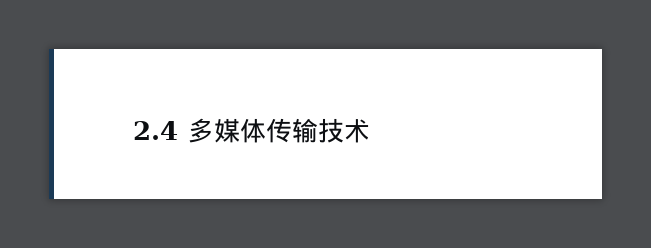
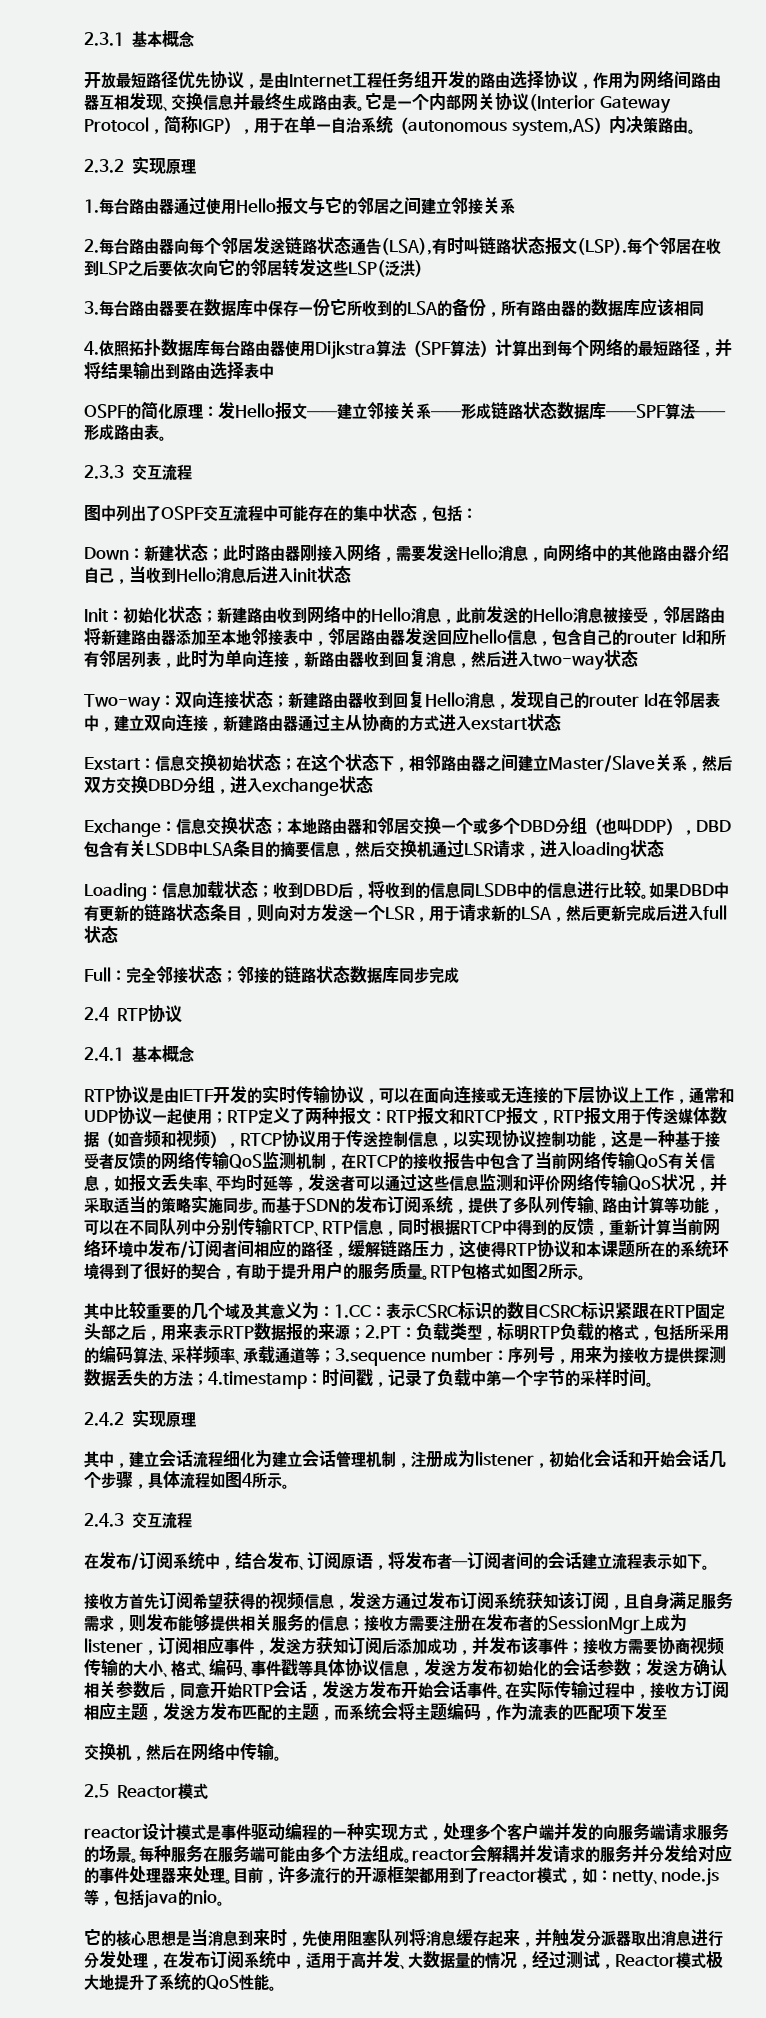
- 2.4多媒体传输技术
+ 2.3.1基本概念
+ 开放最短路径优先协议，是由Internet工程任务组开发的路由选择协议，作用为网络间路由器互相发现、交换信息并最终生成路由表。它是一个内部网关协议(Interior Gateway Protocol，简称IGP），用于在单一自治系统（autonomous system,AS）内决策路由。
+ 2.3.2实现原理
+ 1.每台路由器通过使用Hello报文与它的邻居之间建立邻接关系
+ 2.每台路由器向每个邻居发送链路状态通告(LSA),有时叫链路状态报文(LSP).每个邻居在收到LSP之后要依次向它的邻居转发这些LSP(泛洪)
+ 3.每台路由器要在数据库中保存一份它所收到的LSA的备份，所有路由器的数据库应该相同
+ 4.依照拓扑数据库每台路由器使用Dijkstra算法（SPF算法）计算出到每个网络的最短路径，并将结果输出到路由选择表中
+ OSPF的简化原理：发Hello报文——建立邻接关系——形成链路状态数据库——SPF算法——形成路由表。
+ 2.3.3交互流程
+ 图中列出了OSPF交互流程中可能存在的集中状态，包括：
+ Down：新建状态；此时路由器刚接入网络，需要发送Hello消息，向网络中的其他路由器介绍自己，当收到Hello消息后进入init状态
+ Init：初始化状态；新建路由收到网络中的Hello消息，此前发送的Hello消息被接受，邻居路由将新建路由器添加至本地邻接表中，邻居路由器发送回应hello信息，包含自己的router Id和所有邻居列表，此时为单向连接，新路由器收到回复消息，然后进入two-way状态
+ Two-way：双向连接状态；新建路由器收到回复Hello消息，发现自己的router Id在邻居表中，建立双向连接，新建路由器通过主从协商的方式进入exstart状态
+ Exstart：信息交换初始状态；在这个状态下，相邻路由器之间建立Master/Slave关系，然后双方交换DBD分组，进入exchange状态
+ Exchange：信息交换状态；本地路由器和邻居交换一个或多个DBD分组（也叫DDP），DBD包含有关LSDB中LSA条目的摘要信息，然后交换机通过LSR请求，进入loading状态
+ Loading：信息加载状态；收到DBD后，将收到的信息同LSDB中的信息进行比较。如果DBD中有更新的链路状态条目，则向对方发送一个LSR，用于请求新的LSA，然后更新完成后进入full状态
+ Full：完全邻接状态；邻接的链路状态数据库同步完成
+ 2.4 RTP协议
+ 2.4.1基本概念
+ RTP协议是由IETF开发的实时传输协议，可以在面向连接或无连接的下层协议上工作，通常和UDP协议一起使用；RTP定义了两种报文：RTP报文和RTCP报文，RTP报文用于传送媒体数据（如音频和视频），RTCP协议用于传送控制信息，以实现协议控制功能，这是一种基于接受者反馈的网络传输QoS监测机制，在RTCP的接收报告中包含了当前网络传输QoS有关信息，如报文丢失率、平均时延等，发送者可以通过这些信息监测和评价网络传输QoS状况，并采取适当的策略实施同步。而基于SDN的发布订阅系统，提供了多队列传输、路由计算等功能，可以在不同队列中分别传输RTCP、RTP信息，同时根据RTCP中得到的反馈，重新计算当前网络环境中发布/订阅者间相应的路径，缓解链路压力，这使得RTP协议和本课题所在的系统环境得到了很好的契合，有助于提升用户的服务质量。RTP包格式如图2所示。
+ 其中比较重要的几个域及其意义为：1.CC：表示CSRC标识的数目CSRC标识紧跟在RTP固定头部之后，用来表示RTP数据报的来源；2.PT：负载类型，标明RTP负载的格式，包括所采用的编码算法、采样频率、承载通道等；3.sequence number：序列号，用来为接收方提供探测数据丢失的方法；4.timestamp：时间戳，记录了负载中第一个字节的采样时间。
+ 2.4.2实现原理
+ 其中，建立会话流程细化为建立会话管理机制，注册成为listener，初始化会话和开始会话几个步骤，具体流程如图4所示。
+ 2.4.3交互流程
+ 在发布/订阅系统中，结合发布、订阅原语，将发布者—订阅者间的会话建立流程表示如下。
+ 接收方首先订阅希望获得的视频信息，发送方通过发布订阅系统获知该订阅，且自身满足服务需求，则发布能够提供相关服务的信息；接收方需要注册在发布者的SessionMgr上成为listener，订阅相应事件，发送方获知订阅后添加成功，并发布该事件；接收方需要协商视频传输的大小、格式、编码、事件戳等具体协议信息，发送方发布初始化的会话参数；发送方确认相关参数后，同意开始RTP会话，发送方发布开始会话事件。在实际传输过程中，接收方订阅相应主题，发送方发布匹配的主题，而系统会将主题编码，作为流表的匹配项下发至
+ 交换机，然后在网络中传输。
+ 2.5 Reactor模式
+ reactor设计模式是事件驱动编程的一种实现方式，处理多个客户端并发的向服务端请求服务的场景。每种服务在服务端可能由多个方法组成。reactor会解耦并发请求的服务并分发给对应的事件处理器来处理。目前，许多流行的开源框架都用到了reactor模式，如：netty、node.js等，包括java的nio。
+ 它的核心思想是当消息到来时，先使用阻塞队列将消息缓存起来，并触发分派器取出消息进行分发处理，在发布订阅系统中，适用于高并发、大数据量的情况，经过测试，Reactor模式极大地提升了系统的QoS性能。

